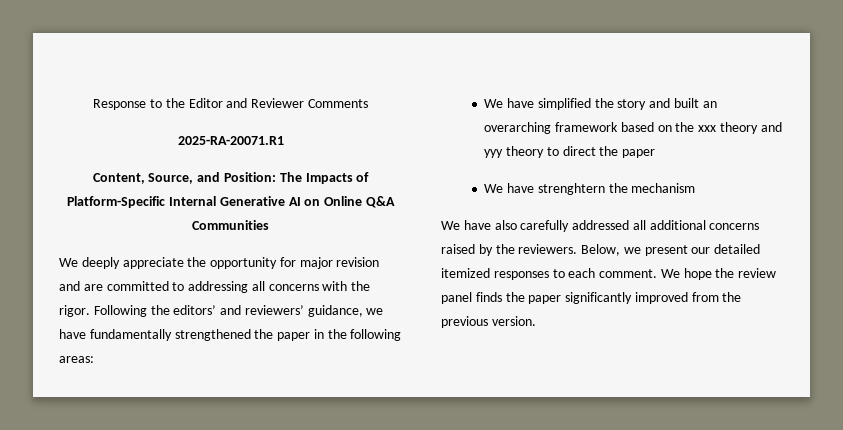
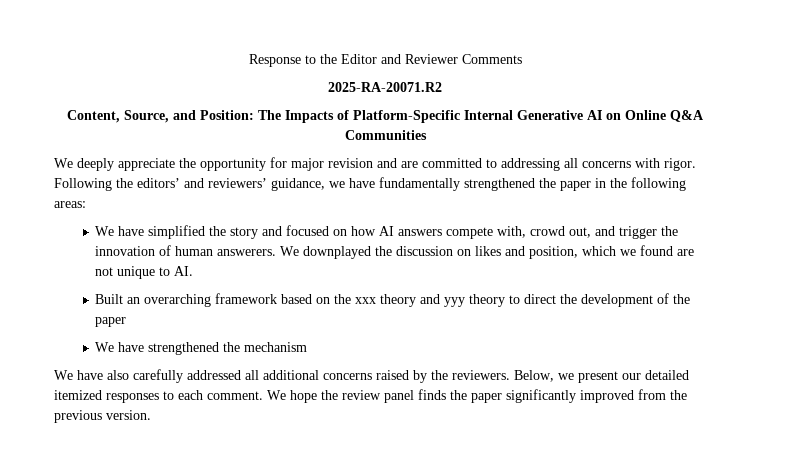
- 2025-RA-20071.R1
+ 2025-RA-20071.R2
- We deeply appreciate the opportunity for major revision and are committed to addressing all concerns with the rigor.
+ We deeply appreciate the opportunity for major revision and are committed to addressing all concerns with rigor.
- We have simplified the story and built an overarching framework based on the xxx theory and yyy theory to direct the paper
+ We have simplified the story and focused on how AI answers compete with, crowd out, and trigger the innovation of human answerers. We downplayed the discussion on likes and position, which we found are not unique to AI.
+ Built an overarching framework based on the xxx theory and yyy theory to direct the development of the paper
- We have strenghtern the mechanism
+ We have strengthened the mechanism

